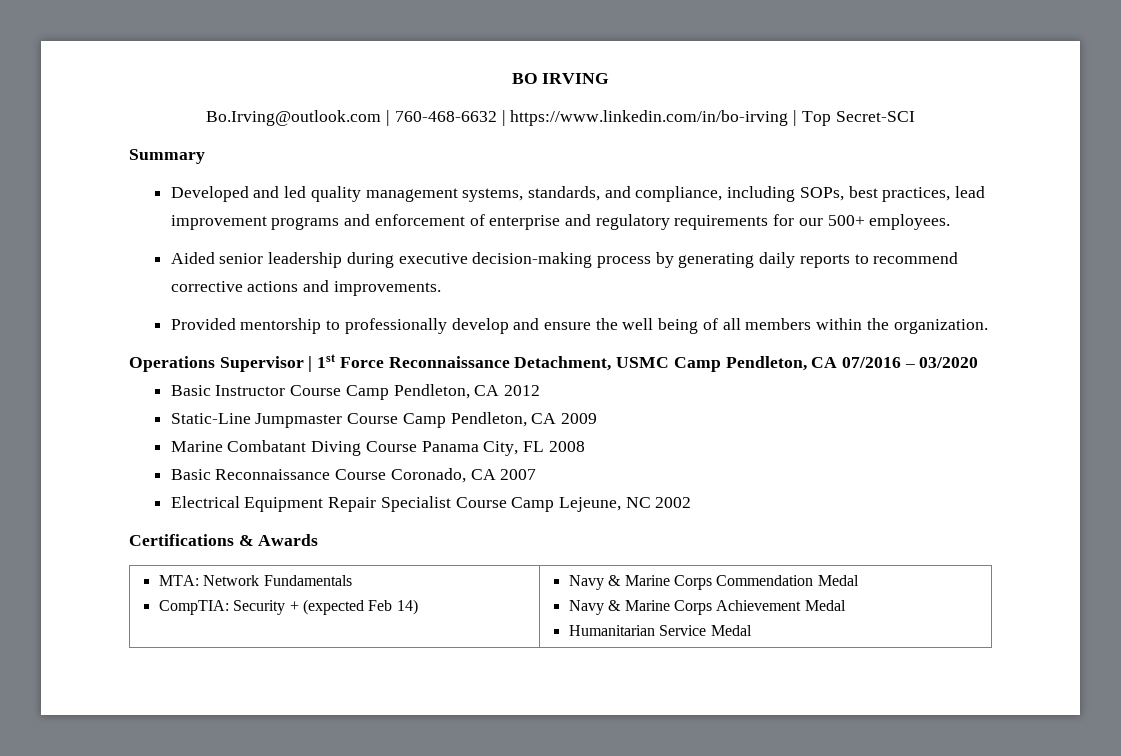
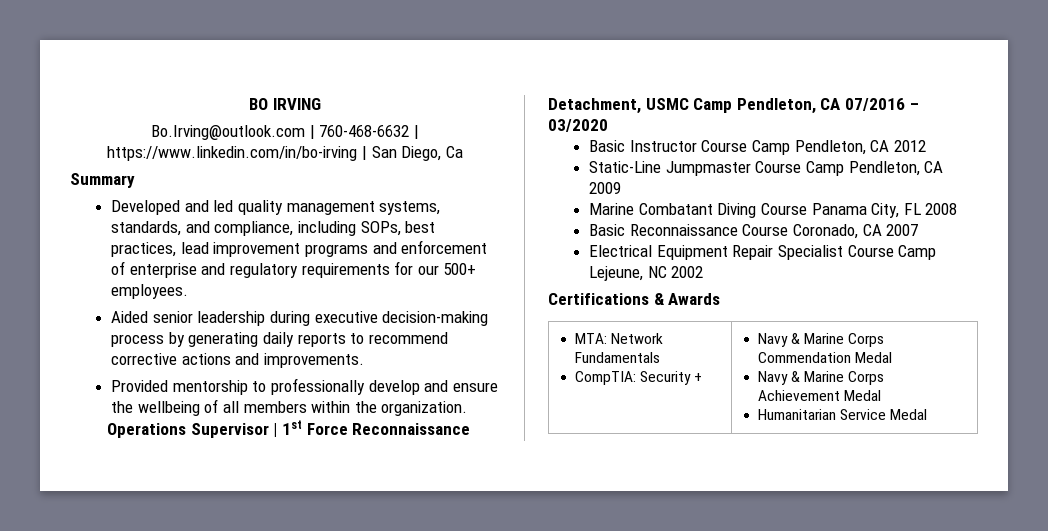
- Bo.Irving@outlook.com | 760-468-6632 | https://www.linkedin.com/in/bo-irving | Top Secret-SCI
+ Bo.Irving@outlook.com | 760-468-6632 | https://www.linkedin.com/in/bo-irving | San Diego, Ca
- Provided mentorship to professionally develop and ensure the well being of all members within the organization.
+ Provided mentorship to professionally develop and ensure the wellbeing of all members within the organization.
  MTA: Network Fundamentals
- CompTIA: Security + (expected Feb 14) | Navy & Marine Corps Commendation Medal
+ CompTIA: Security + | Navy & Marine Corps Commendation Medal

